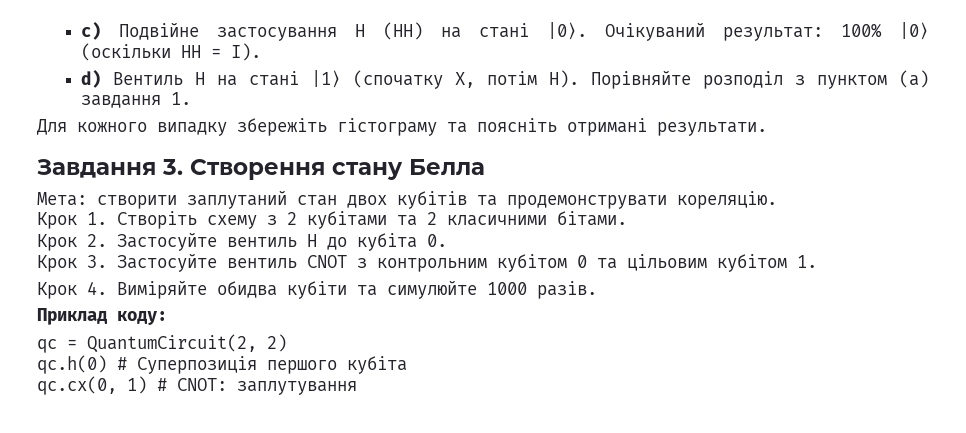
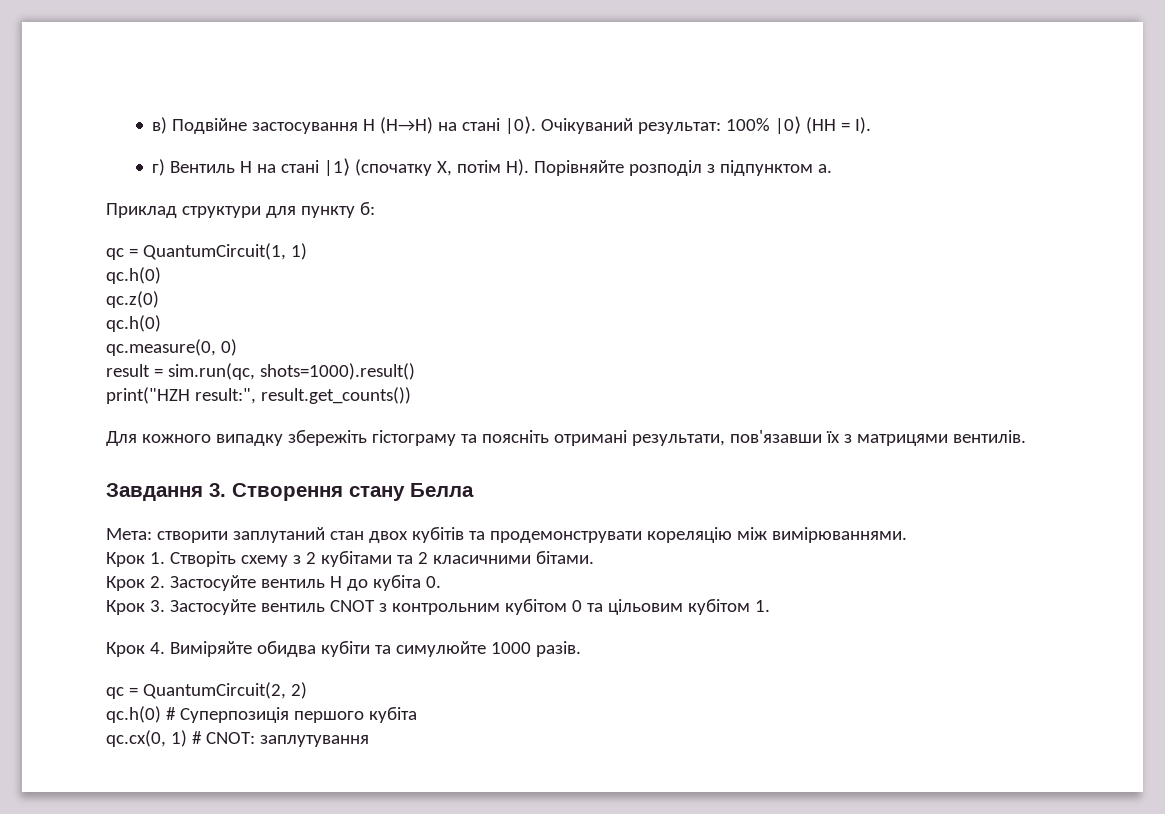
- c) Подвійне застосування H (HH) на стані |0⟩.
+ в) Подвійне застосування H (H→H) на стані |0⟩.
- Очікуваний результат: 100% |0⟩ (оскільки HH = I).
+ Очікуваний результат: 100% |0⟩ (HH = I).
- d) Вентиль H на стані |1⟩ (спочатку X, потім H). Порівняйте розподіл з пунктом (а) завдання 1.
+ г) Вентиль H на стані |1⟩ (спочатку X, потім H). Порівняйте розподіл з підпунктом а.
+ Приклад структури для пункту б:
+ qc = QuantumCircuit(1, 1)
+ qc.h(0)
+ qc.z(0)
+ qc.h(0)
+ qc.measure(0, 0)
+ result = sim.run(qc, shots=1000).result()
+ print("HZH result:", result.get_counts())
- Для кожного випадку збережіть гістограму та поясніть отримані результати.
+ Для кожного випадку збережіть гістограму та поясніть отримані результати, пов'язавши їх з матрицями вентилів.
- Мета: створити заплутаний стан двох кубітів та продемонструвати кореляцію.
+ Мета: створити заплутаний стан двох кубітів та продемонструвати кореляцію між вимірюваннями.
- Приклад коду:

